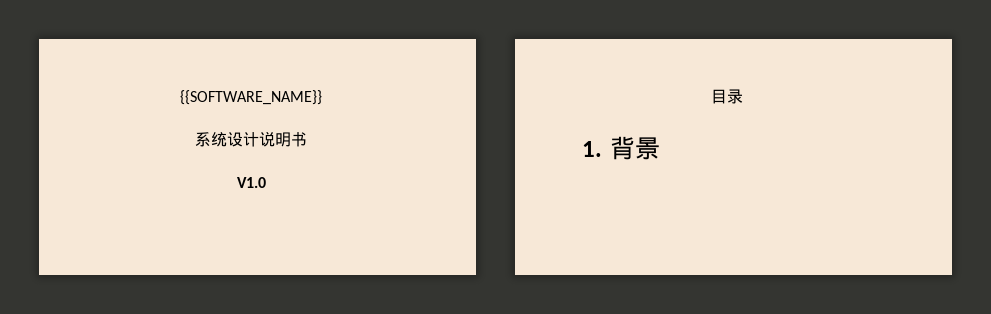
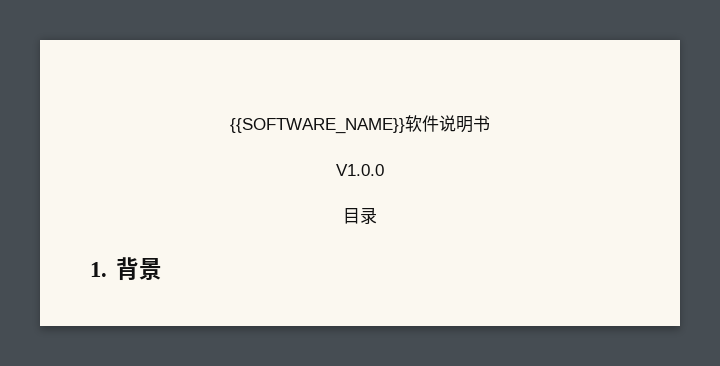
- {{SOFTWARE_NAME}}
- 系统设计说明书
+ {{SOFTWARE_NAME}}软件说明书
- V1.0
+ V1.0.0

